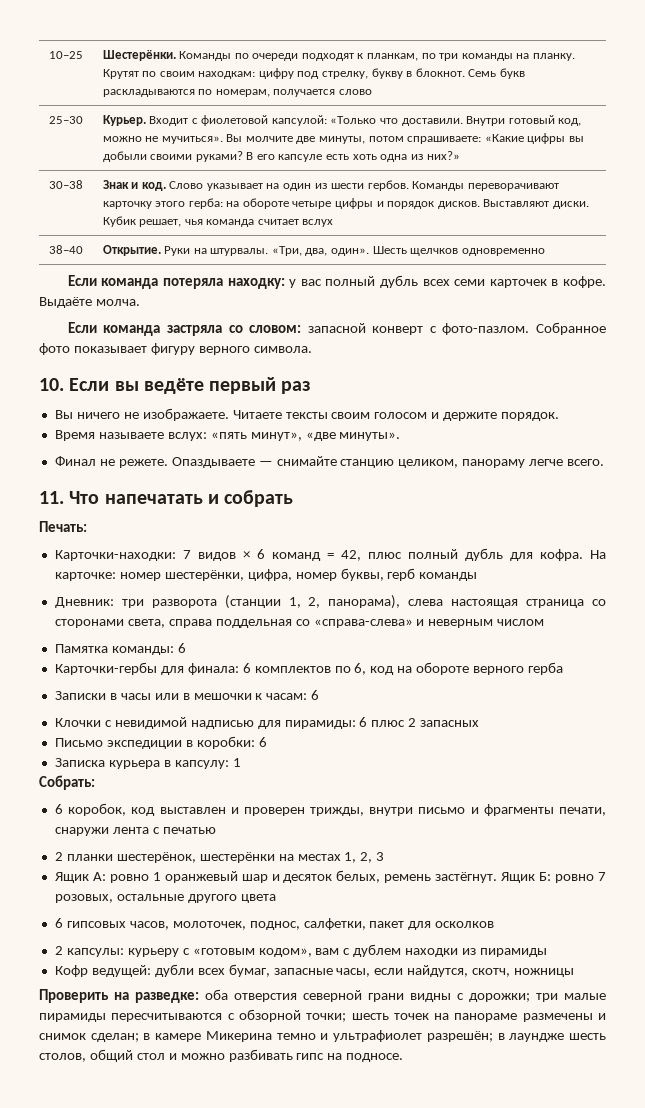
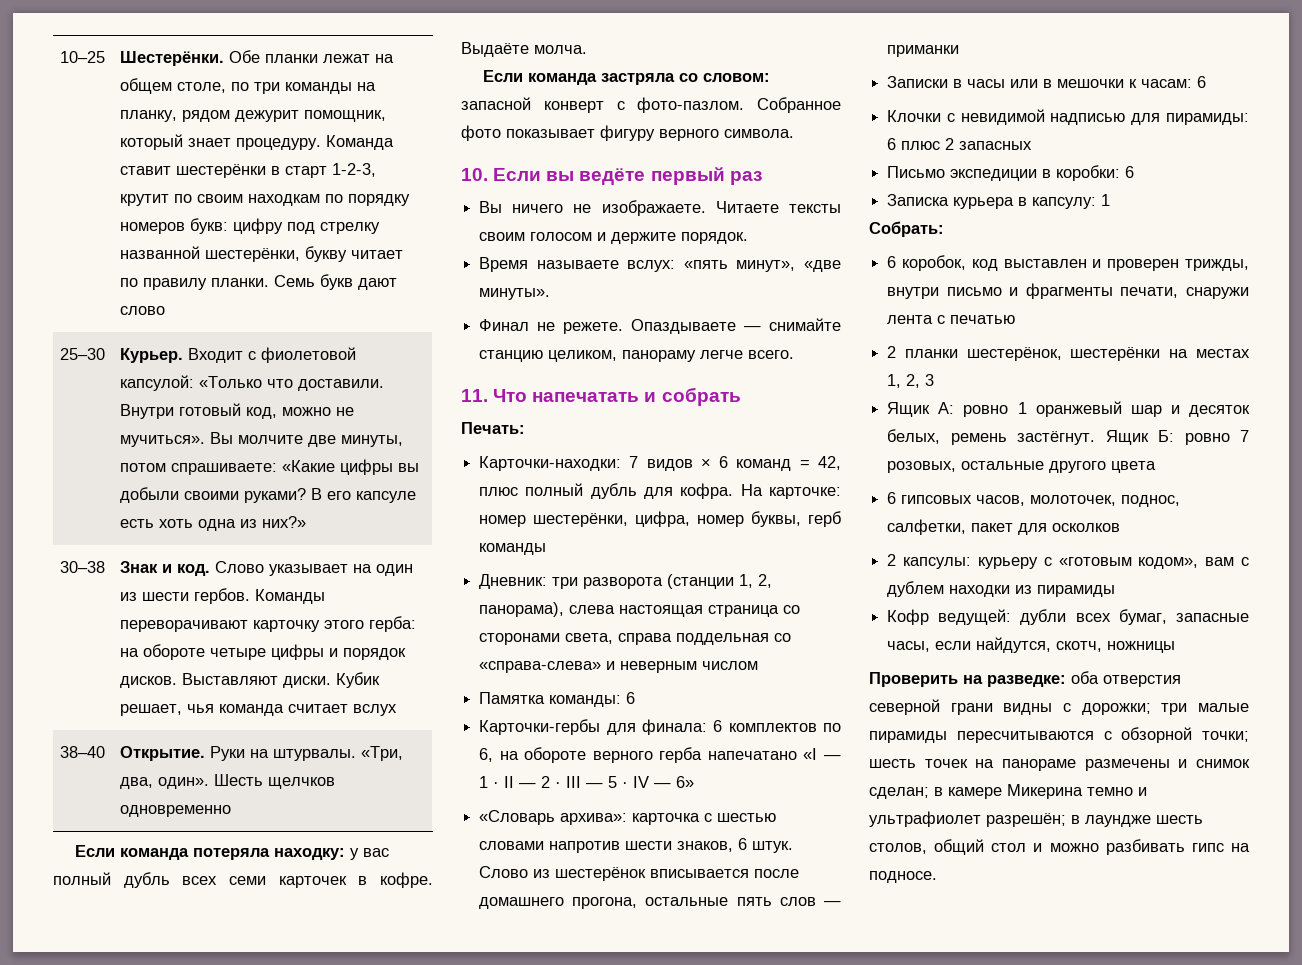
- Команды по очереди подходят к планкам, по три команды на планку. Крутят по своим находкам: цифру под стрелку, букву в блокнот. Семь букв раскладываются по номерам, получается слово
+ Обе планки лежат на общем столе, по три команды на планку, рядом дежурит помощник, который знает процедуру. Команда ставит шестерёнки в старт 1-2-3, крутит по своим находкам по порядку номеров букв: цифру под стрелку названной шестерёнки, букву читает по правилу планки. Семь букв дают слово
- Карточки-гербы для финала: 6 комплектов по 6, код на обороте верного герба
+ Карточки-гербы для финала: 6 комплектов по 6, на обороте верного герба напечатано «I — 1 · II — 2 · III — 5 · IV — 6»
+ «Словарь архива»: карточка с шестью словами напротив шести знаков, 6 штук. Слово из шестерёнок вписывается после домашнего прогона, остальные пять слов — приманки

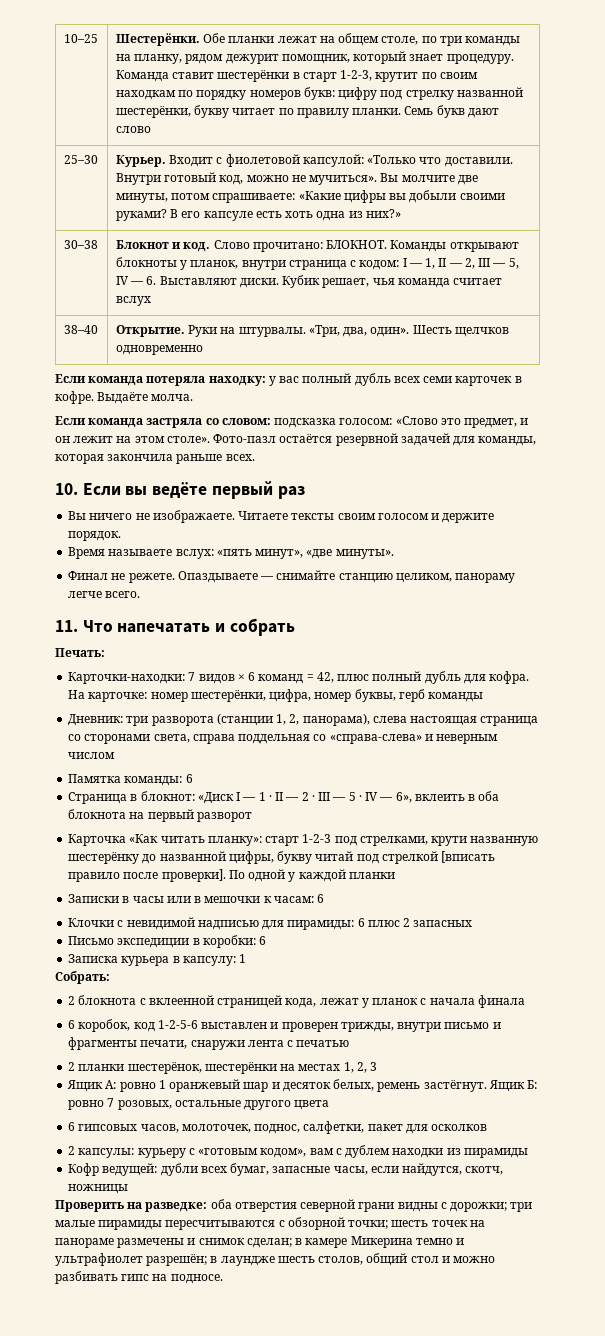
- 30–38 | Знак и код. Слово указывает на один из шести гербов. Команды переворачивают карточку этого герба: на обороте четыре цифры и порядок дисков. Выставляют диски. Кубик решает, чья команда считает вслух
+ 30–38 | Блокнот и код. Слово прочитано: БЛОКНОТ. Команды открывают блокноты у планок, внутри страница с кодом: I — 1, II — 2, III — 5, IV — 6. Выставляют диски. Кубик решает, чья команда считает вслух
- Если команда застряла со словом: запасной конверт с фото-пазлом. Собранное фото показывает фигуру верного символа.
+ Если команда застряла со словом: подсказка голосом: «Слово это предмет, и он лежит на этом столе». Фото-пазл остаётся резервной задачей для команды, которая закончила раньше всех.
- Карточки-гербы для финала: 6 комплектов по 6, на обороте верного герба напечатано «I — 1 · II — 2 · III — 5 · IV — 6»
- «Словарь архива»: карточка с шестью словами напротив шести знаков, 6 штук. Слово из шестерёнок вписывается после домашнего прогона, остальные пять слов — приманки
+ Страница в блокнот: «Диск I — 1 · II — 2 · III — 5 · IV — 6», вклеить в оба блокнота на первый разворот
+ Карточка «Как читать планку»: старт 1-2-3 под стрелками, крути названную шестерёнку до названной цифры, букву читай под стрелкой [вписать правило после проверки]. По одной у каждой планки
+ 2 блокнота с вклеенной страницей кода, лежат у планок с начала финала
- 6 коробок, код выставлен и проверен трижды, внутри письмо и фрагменты печати, снаружи лента с печатью
+ 6 коробок, код 1-2-5-6 выставлен и проверен трижды, внутри письмо и фрагменты печати, снаружи лента с печатью

